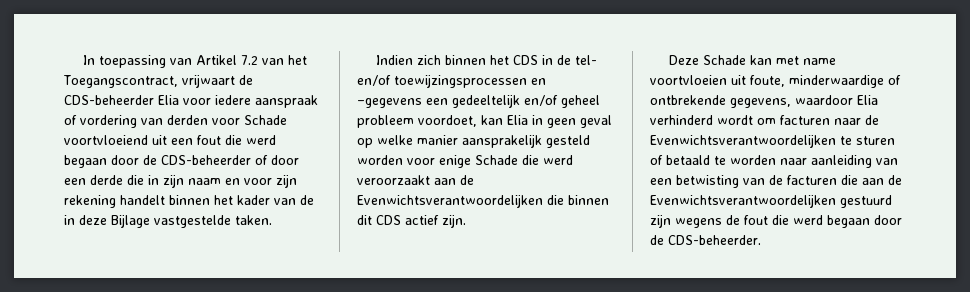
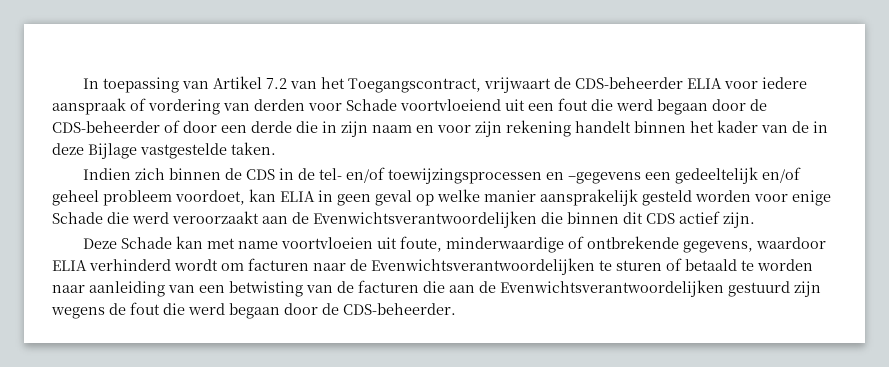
- In toepassing van Artikel 7.2 van het Toegangscontract, vrijwaart de CDS-beheerder Elia voor iedere aanspraak of vordering van derden voor Schade voortvloeiend uit een fout die werd begaan door de CDS-beheerder of door een derde die in zijn naam en voor zijn rekening handelt binnen het kader van de in deze Bijlage vastgestelde taken.
+ In toepassing van Artikel 7.2 van het Toegangscontract, vrijwaart de CDS-beheerder ELIA voor iedere aanspraak of vordering van derden voor Schade voortvloeiend uit een fout die werd begaan door de CDS-beheerder of door een derde die in zijn naam en voor zijn rekening handelt binnen het kader van de in deze Bijlage vastgestelde taken.
- Indien zich binnen het CDS in de tel- en/of toewijzingsprocessen en –gegevens een gedeeltelijk en/of geheel probleem voordoet, kan Elia in geen geval op welke manier aansprakelijk gesteld worden voor enige Schade die werd veroorzaakt aan de Evenwichtsverantwoordelijken die binnen dit CDS actief zijn.
+ Indien zich binnen de CDS in de tel- en/of toewijzingsprocessen en –gegevens een gedeeltelijk en/of geheel probleem voordoet, kan ELIA in geen geval op welke manier aansprakelijk gesteld worden voor enige Schade die werd veroorzaakt aan de Evenwichtsverantwoordelijken die binnen dit CDS actief zijn.
- Deze Schade kan met name voortvloeien uit foute, minderwaardige of ontbrekende gegevens, waardoor Elia verhinderd wordt om facturen naar de Evenwichtsverantwoordelijken te sturen of betaald te worden naar aanleiding van een betwisting van de facturen die aan de Evenwichtsverantwoordelijken gestuurd zijn wegens de fout die werd begaan door de CDS-beheerder.
+ Deze Schade kan met name voortvloeien uit foute, minderwaardige of ontbrekende gegevens, waardoor ELIA verhinderd wordt om facturen naar de Evenwichtsverantwoordelijken te sturen of betaald te worden naar aanleiding van een betwisting van de facturen die aan de Evenwichtsverantwoordelijken gestuurd zijn wegens de fout die werd begaan door de CDS-beheerder.

